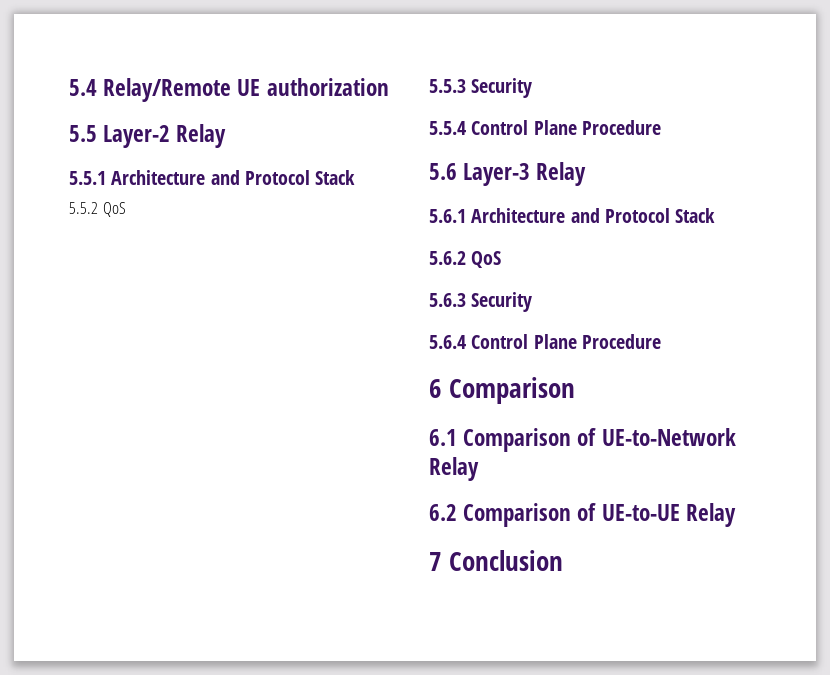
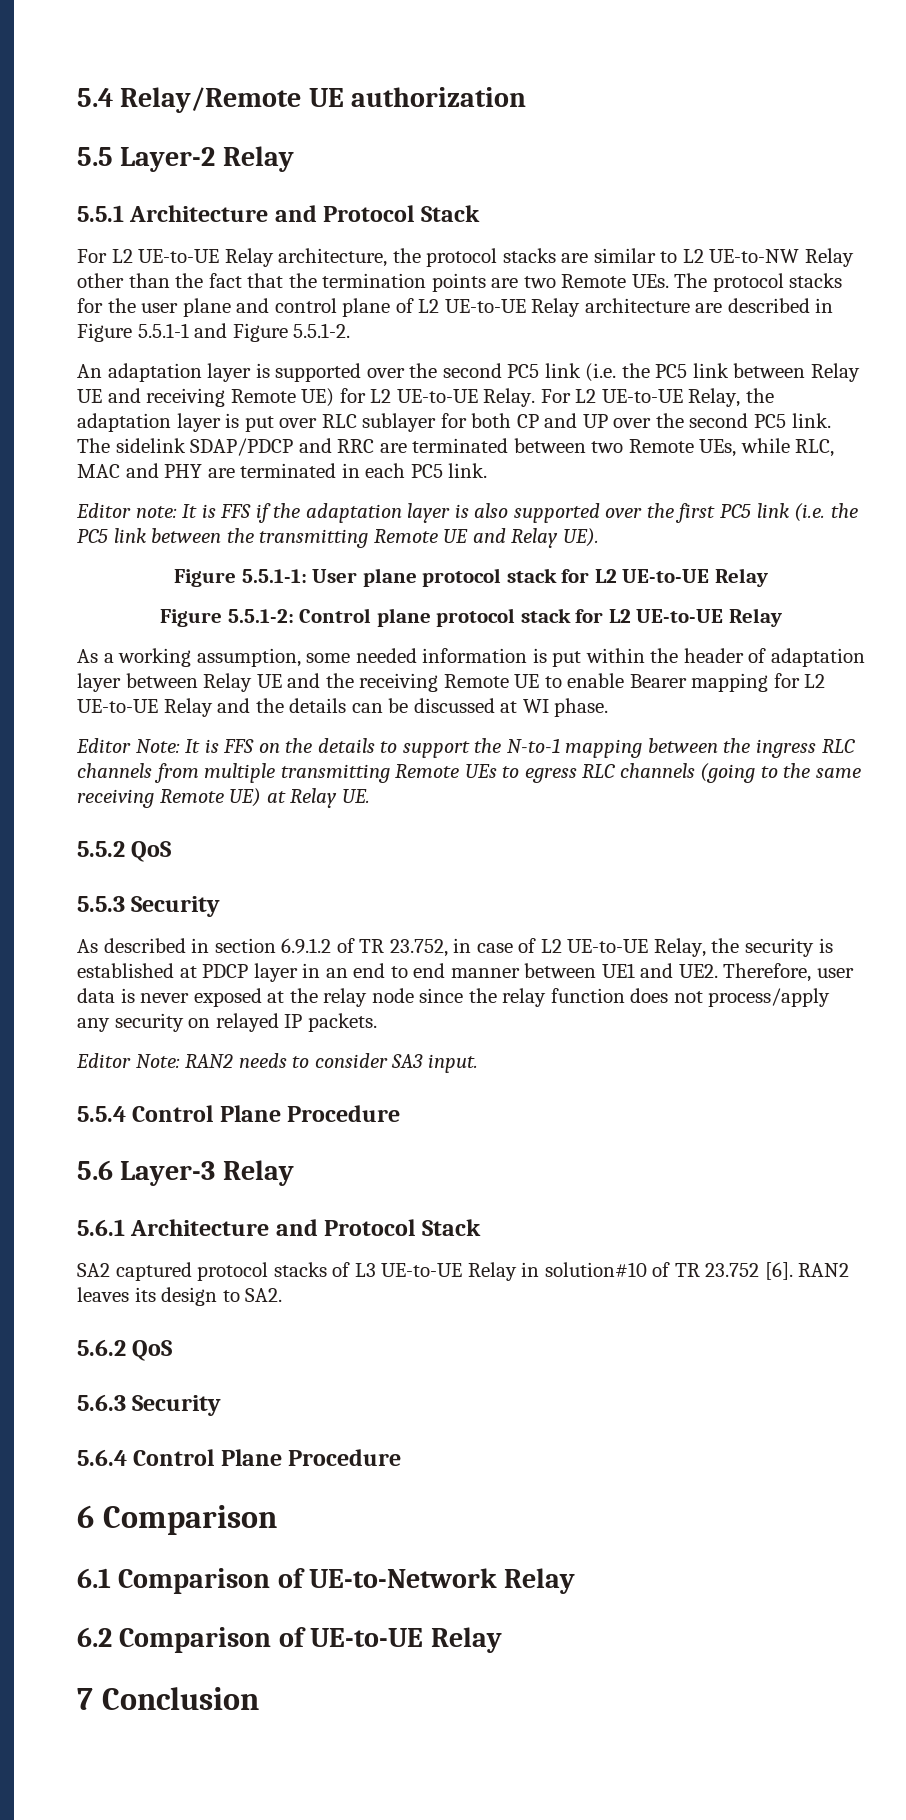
+ For L2 UE-to-UE Relay architecture, the protocol stacks are similar to L2 UE-to-NW Relay other than the fact that the termination points are two Remote UEs. The protocol stacks for the user plane and control plane of L2 UE-to-UE Relay architecture are described in Figure 5.5.1-1 and Figure 5.5.1-2.
+ An adaptation layer is supported over the second PC5 link (i.e. the PC5 link between Relay UE and receiving Remote UE) for L2 UE-to-UE Relay. For L2 UE-to-UE Relay, the adaptation layer is put over RLC sublayer for both CP and UP over the second PC5 link. The sidelink SDAP/PDCP and RRC are terminated between two Remote UEs, while RLC, MAC and PHY are terminated in each PC5 link.
+ Editor note: It is FFS if the adaptation layer is also supported over the first PC5 link (i.e. the PC5 link between the transmitting Remote UE and Relay UE).
+ Figure 5.5.1-1: User plane protocol stack for L2 UE-to-UE Relay
+ Figure 5.5.1-2: Control plane protocol stack for L2 UE-to-UE Relay
+ As a working assumption, some needed information is put within the header of adaptation layer between Relay UE and the receiving Remote UE to enable Bearer mapping for L2 UE-to-UE Relay and the details can be discussed at WI phase.
+ Editor Note: It is FFS on the details to support the N-to-1 mapping between the ingress RLC channels from multiple transmitting Remote UEs to egress RLC channels (going to the same receiving Remote UE) at Relay UE.
  5.5.2 QoS
  5.5.3 Security
+ As described in section 6.9.1.2 of TR 23.752, in case of L2 UE-to-UE Relay, the security is established at PDCP layer in an end to end manner between UE1 and UE2. Therefore, user data is never exposed at the relay node since the relay function does not process/apply any security on relayed IP packets.
+ Editor Note: RAN2 needs to consider SA3 input.
+ SA2 captured protocol stacks of L3 UE-to-UE Relay in solution#10 of TR 23.752 [6]. RAN2 leaves its design to SA2.

